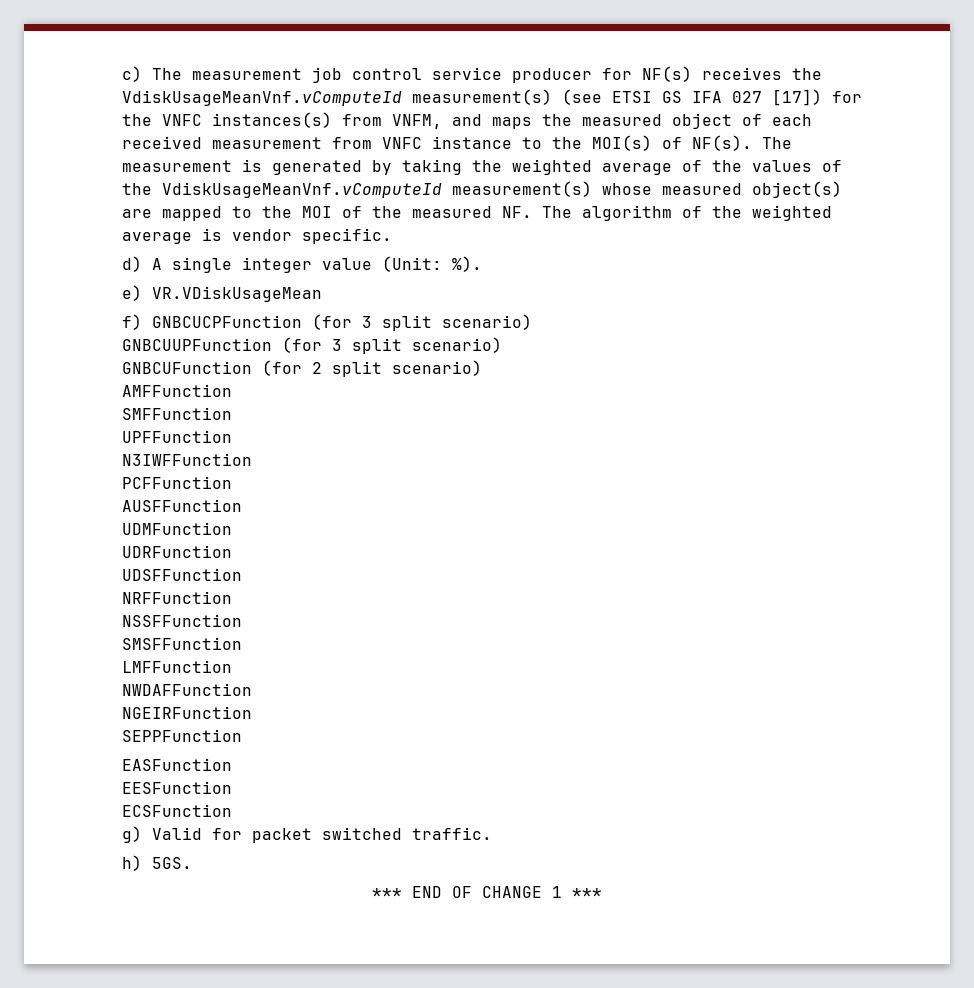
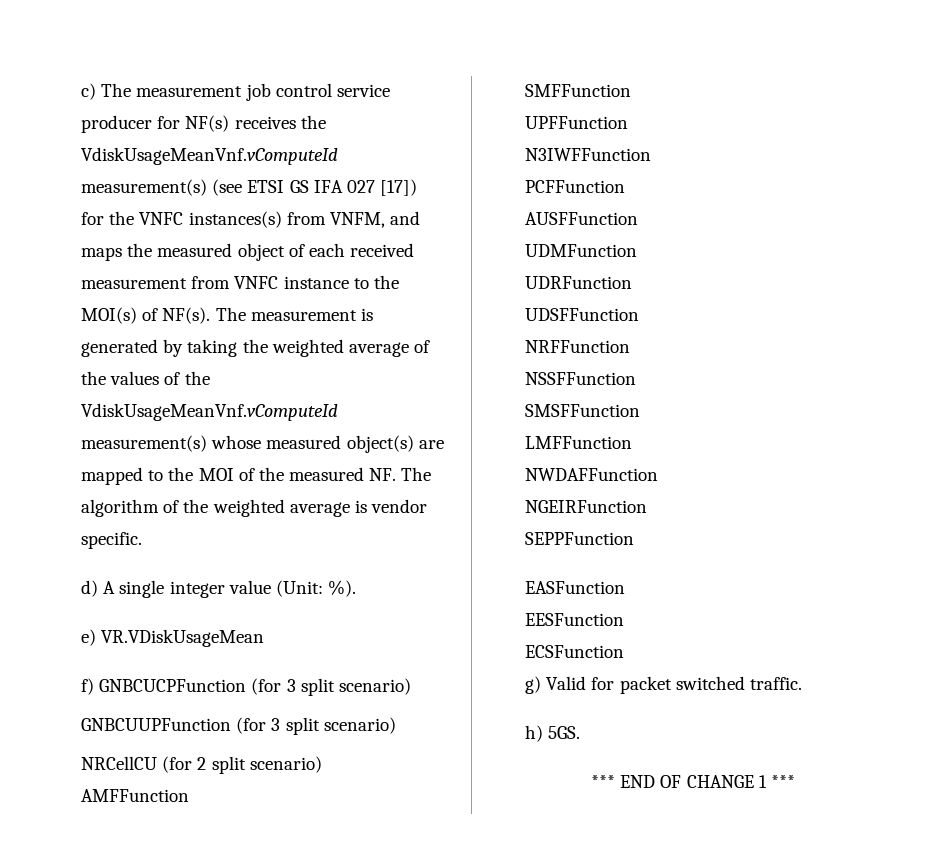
- GNBCUFunction (for 2 split scenario)
+ NRCellCU (for 2 split scenario)

